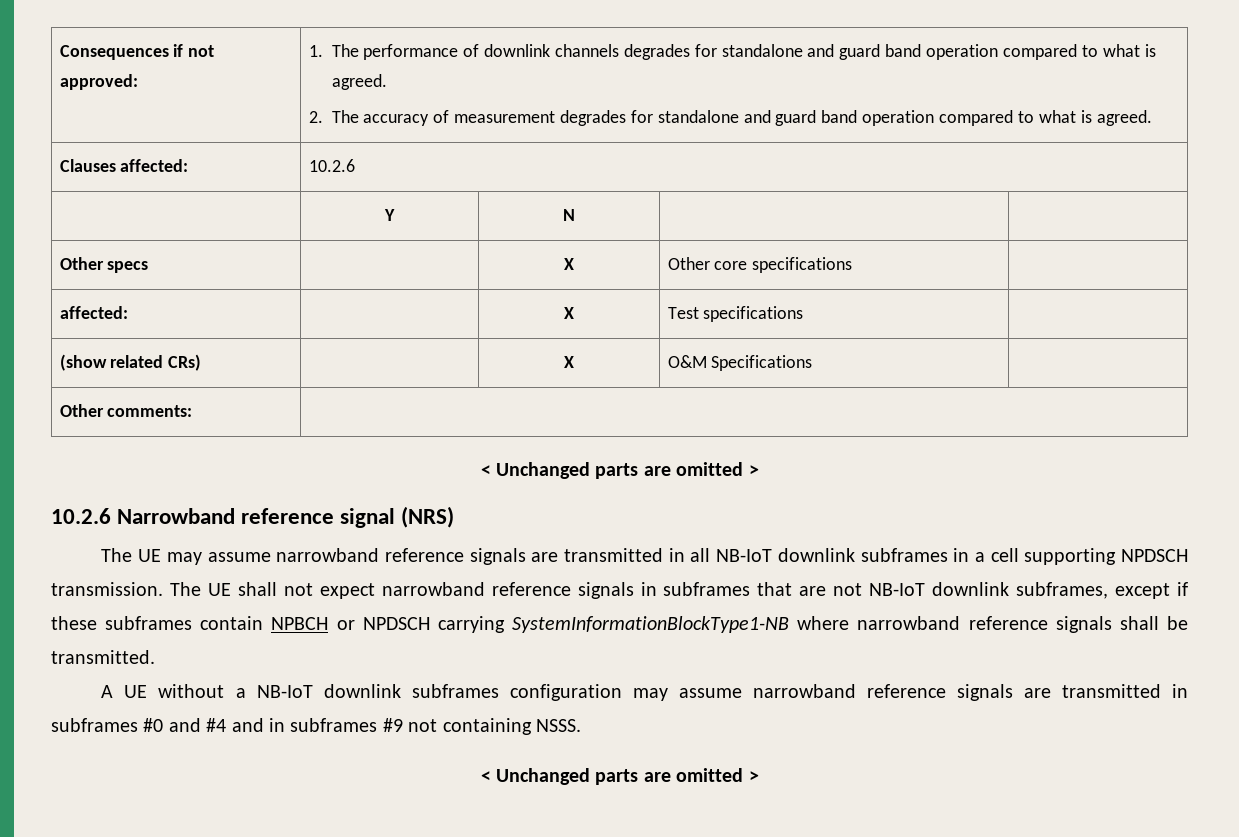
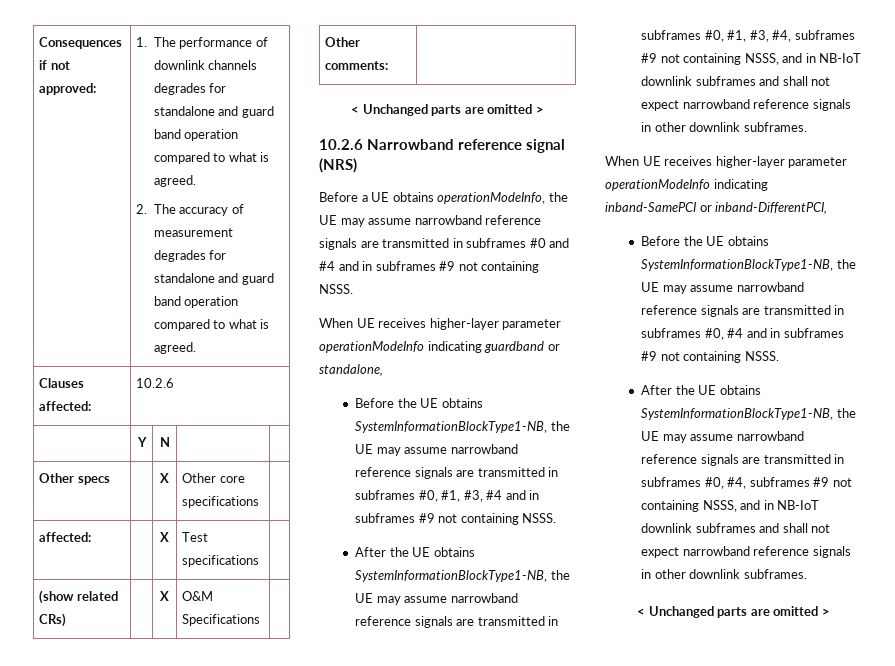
- The UE may assume narrowband reference signals are transmitted in all NB-IoT downlink subframes in a cell supporting NPDSCH transmission. The UE shall not expect narrowband reference signals in subframes that are not NB-IoT downlink subframes, except if these subframes contain NPBCH or NPDSCH carrying SystemInformationBlockType1-NB where narrowband reference signals shall be transmitted.
- A UE without a NB-IoT downlink subframes configuration may assume narrowband reference signals are transmitted in subframes #0 and #4 and in subframes #9 not containing NSSS.
+ Before a UE obtains operationModeInfo, the UE may assume narrowband reference signals are transmitted in subframes #0 and #4 and in subframes #9 not containing NSSS.
+ When UE receives higher-layer parameter operationModeInfo indicating guardband or standalone,
+ Before the UE obtains SystemInformationBlockType1-NB, the UE may assume narrowband reference signals are transmitted in subframes #0, #1, #3, #4 and in subframes #9 not containing NSSS.
+ After the UE obtains SystemInformationBlockType1-NB, the UE may assume narrowband reference signals are transmitted in subframes #0, #1, #3, #4, subframes #9 not containing NSSS, and in NB-IoT downlink subframes and shall not expect narrowband reference signals in other downlink subframes.
+ When UE receives higher-layer parameter operationModeInfo indicating inband-SamePCI or inband-DifferentPCI,
+ Before the UE obtains SystemInformationBlockType1-NB, the UE may assume narrowband reference signals are transmitted in subframes #0, #4 and in subframes #9 not containing NSSS.
+ After the UE obtains SystemInformationBlockType1-NB, the UE may assume narrowband reference signals are transmitted in subframes #0, #4, subframes #9 not containing NSSS, and in NB-IoT downlink subframes and shall not expect narrowband reference signals in other downlink subframes.

